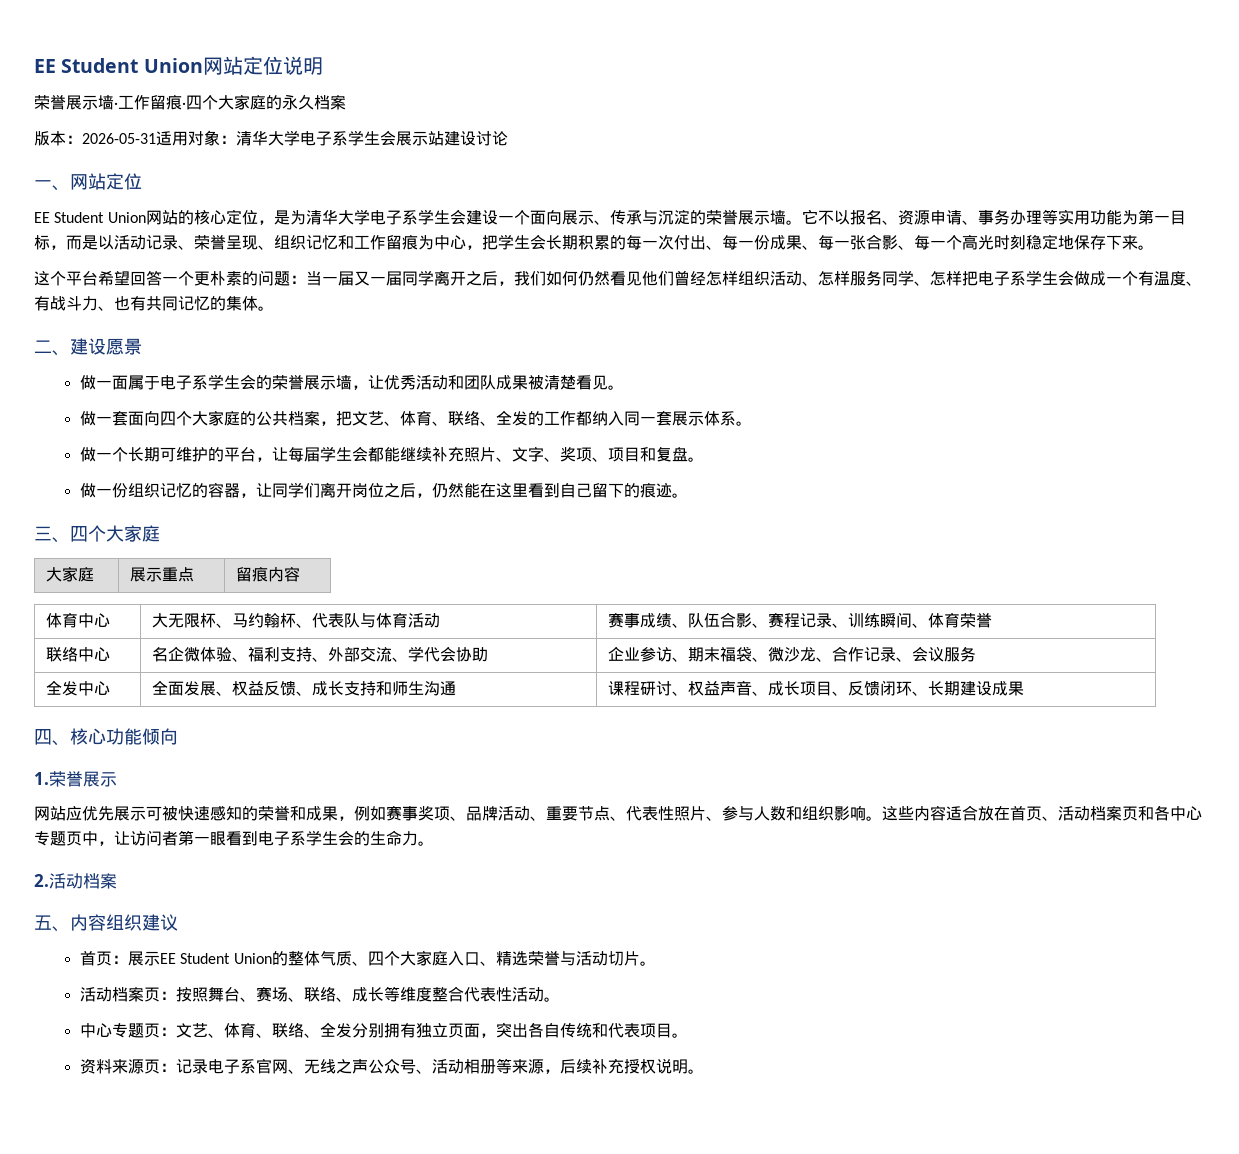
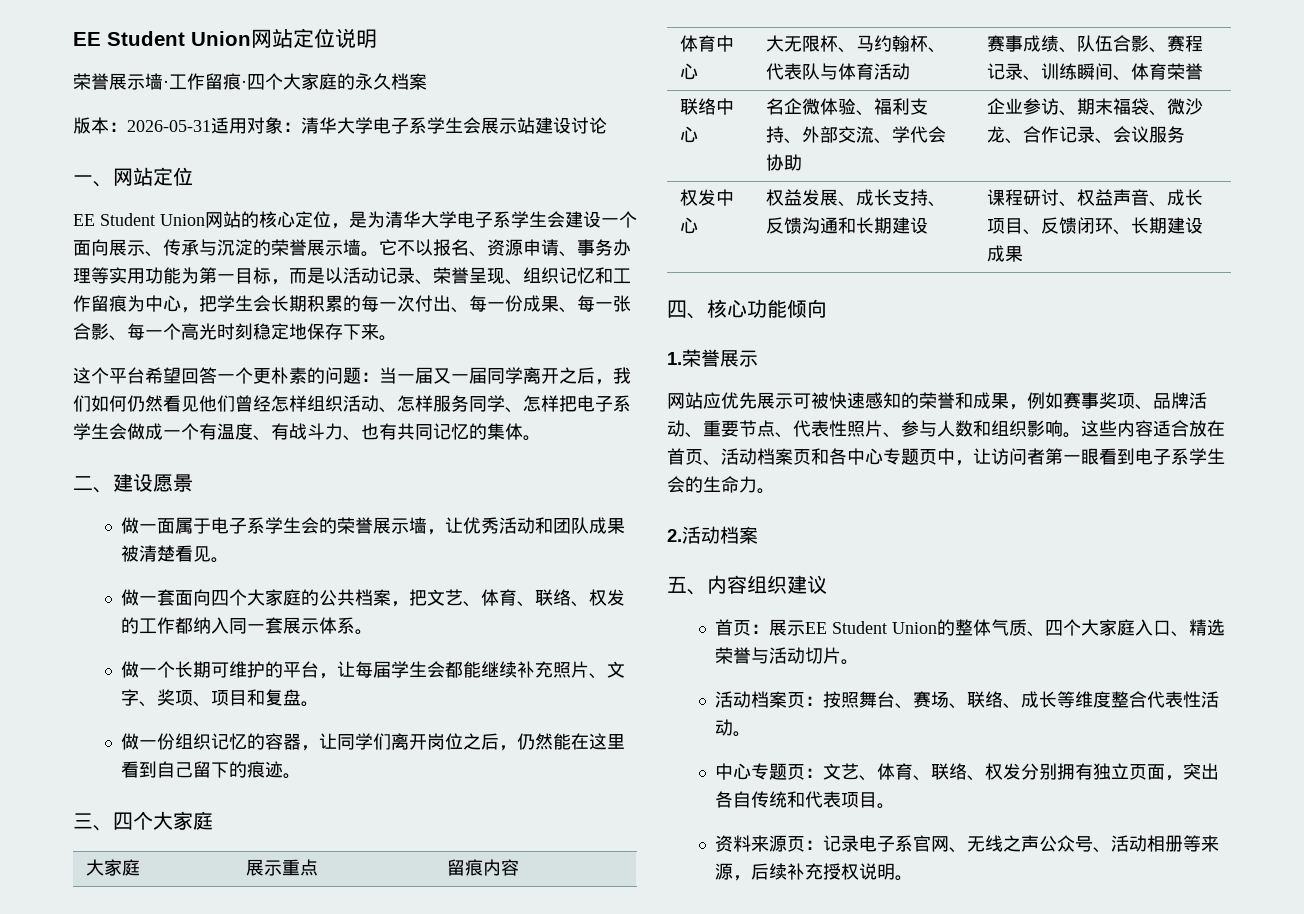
- 做一套面向四个大家庭的公共档案，把文艺、体育、联络、全发的工作都纳入同一套展示体系。
+ 做一套面向四个大家庭的公共档案，把文艺、体育、联络、权发的工作都纳入同一套展示体系。
- 全发中心 | 全面发展、权益反馈、成长支持和师生沟通 | 课程研讨、权益声音、成长项目、反馈闭环、长期建设成果
+ 权发中心 | 权益发展、成长支持、反馈沟通和长期建设 | 课程研讨、权益声音、成长项目、反馈闭环、长期建设成果
- 中心专题页：文艺、体育、联络、全发分别拥有独立页面，突出各自传统和代表项目。
+ 中心专题页：文艺、体育、联络、权发分别拥有独立页面，突出各自传统和代表项目。

